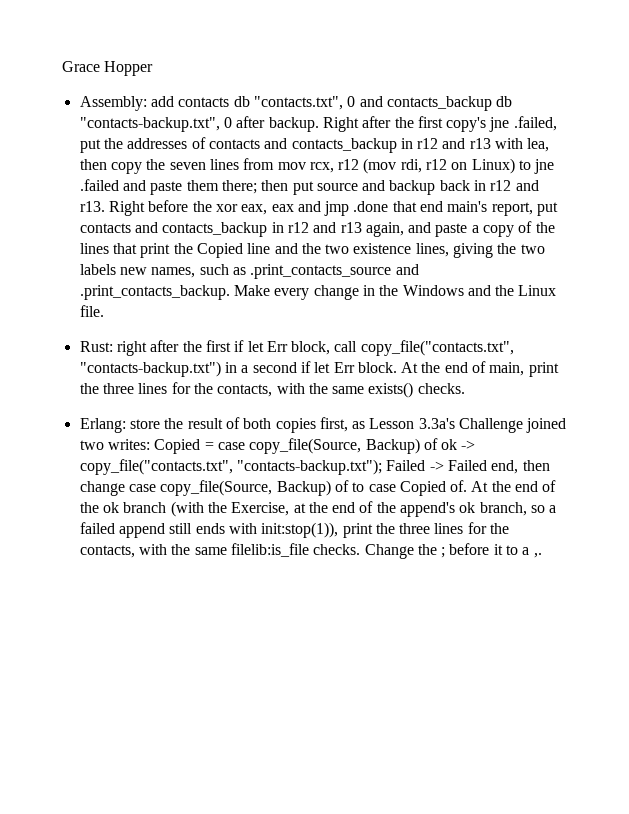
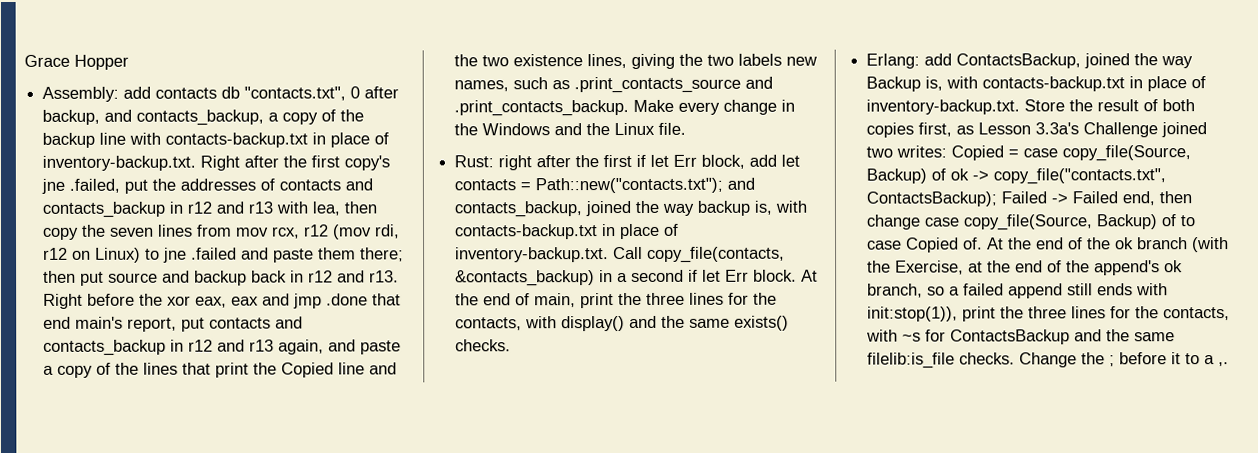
- Assembly: add contacts db "contacts.txt", 0 and contacts_backup db "contacts-backup.txt", 0 after backup. Right after the first copy's jne .failed, put the addresses of contacts and contacts_backup in r12 and r13 with lea, then copy the seven lines from mov rcx, r12 (mov rdi, r12 on Linux) to jne .failed and paste them there; then put source and backup back in r12 and r13.
+ Assembly: add contacts db "contacts.txt", 0 after backup, and contacts_backup, a copy of the backup line with contacts-backup.txt in place of inventory-backup.txt. Right after the first copy's jne .failed, put the addresses of contacts and contacts_backup in r12 and r13 with lea, then copy the seven lines from mov rcx, r12 (mov rdi, r12 on Linux) to jne .failed and paste them there; then put source and backup back in r12 and r13.
- Rust: right after the first if let Err block, call copy_file("contacts.txt", "contacts-backup.txt") in a second if let Err block.
+ Rust: right after the first if let Err block, add let contacts = Path::new("contacts.txt"); and contacts_backup, joined the way backup is, with contacts-backup.txt in place of inventory-backup.txt. Call copy_file(contacts, &contacts_backup) in a second if let Err block.
- At the end of main, print the three lines for the contacts, with the same exists() checks.
+ At the end of main, print the three lines for the contacts, with display() and the same exists() checks.
- Erlang: store the result of both copies first, as Lesson 3.3a's Challenge joined two writes: Copied = case copy_file(Source, Backup) of ok -> copy_file("contacts.txt", "contacts-backup.txt"); Failed -> Failed end, then change case copy_file(Source, Backup) of to case Copied of.
+ Erlang: add ContactsBackup, joined the way Backup is, with contacts-backup.txt in place of inventory-backup.txt. Store the result of both copies first, as Lesson 3.3a's Challenge joined two writes: Copied = case copy_file(Source, Backup) of ok -> copy_file("contacts.txt", ContactsBackup); Failed -> Failed end, then change case copy_file(Source, Backup) of to case Copied of.
- At the end of the ok branch (with the Exercise, at the end of the append's ok branch, so a failed append still ends with init:stop(1)), print the three lines for the contacts, with the same filelib:is_file checks.
+ At the end of the ok branch (with the Exercise, at the end of the append's ok branch, so a failed append still ends with init:stop(1)), print the three lines for the contacts, with ~s for ContactsBackup and the same filelib:is_file checks.

